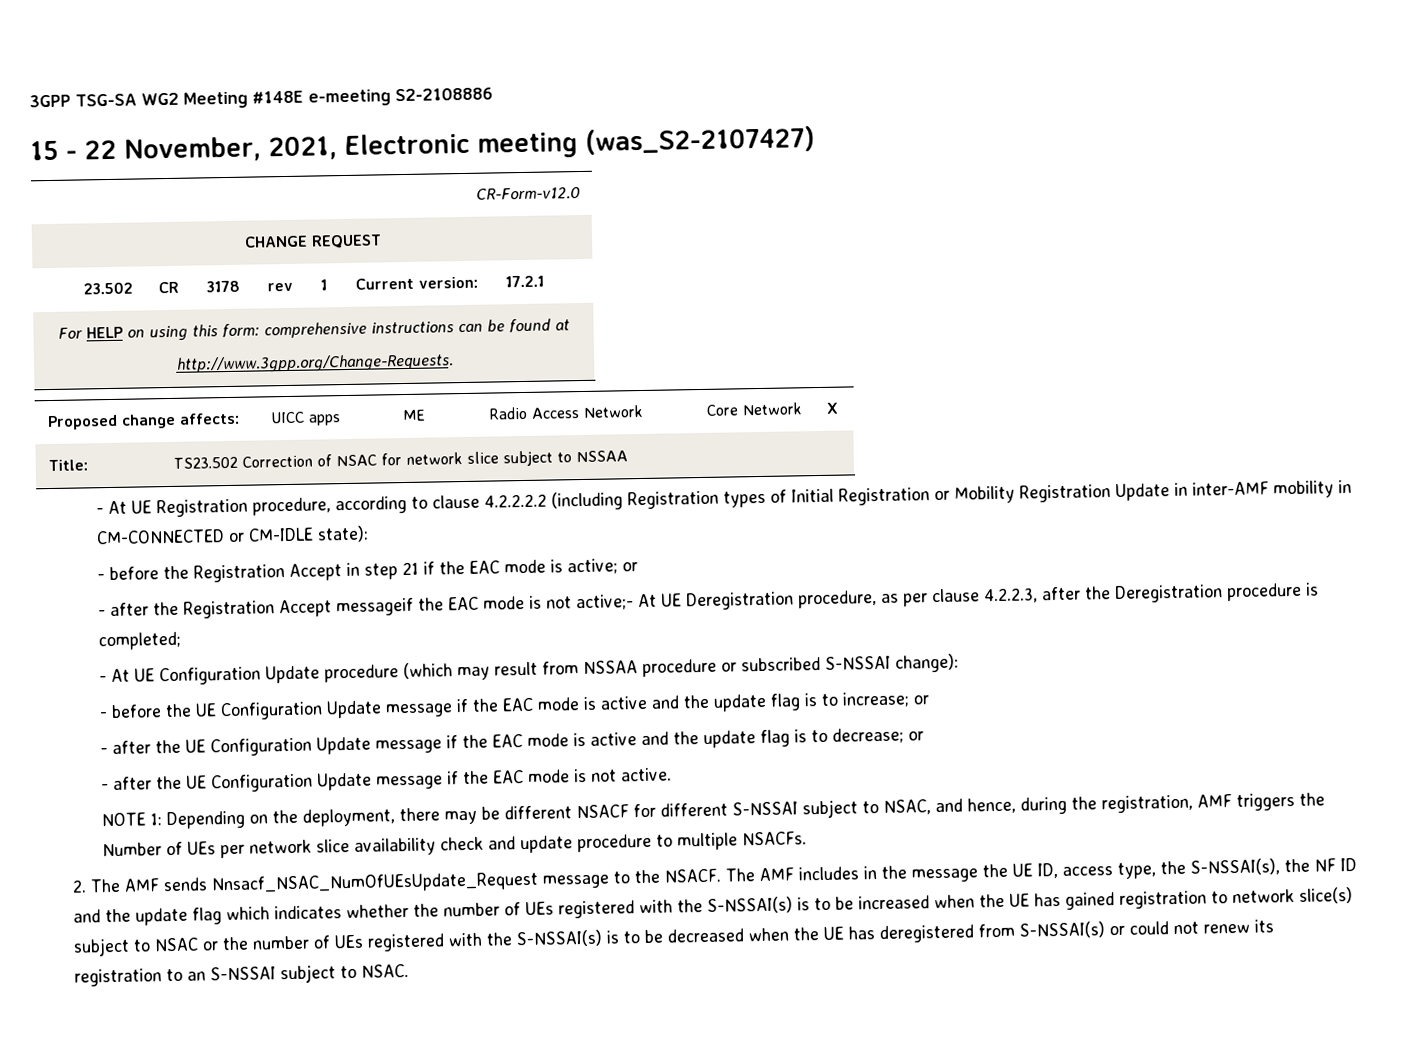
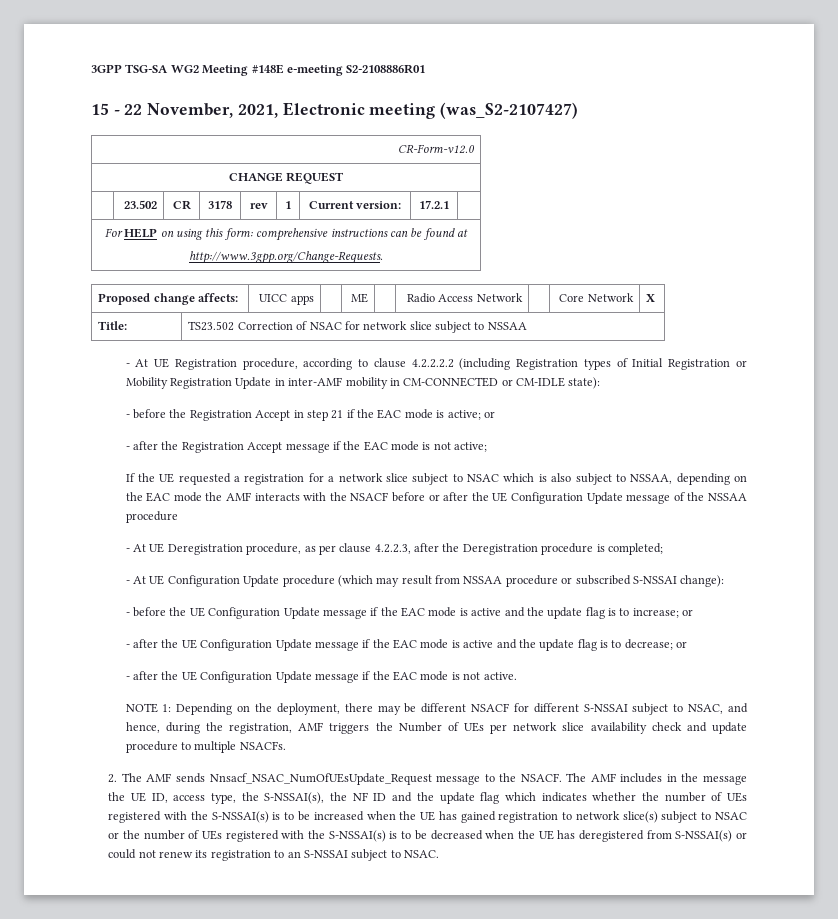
- 3GPP TSG-SA WG2 Meeting #148E e-meeting S2-2108886
+ 3GPP TSG-SA WG2 Meeting #148E e-meeting S2-2108886R01
- - after the Registration Accept messageif the EAC mode is not active;- At UE Deregistration procedure, as per clause 4.2.2.3, after the Deregistration procedure is completed;
+ - after the Registration Accept message if the EAC mode is not active;
+ If the UE requested a registration for a network slice subject to NSAC which is also subject to NSSAA, depending on the EAC mode the AMF interacts with the NSACF before or after the UE Configuration Update message of the NSSAA procedure
+ - At UE Deregistration procedure, as per clause 4.2.2.3, after the Deregistration procedure is completed;

